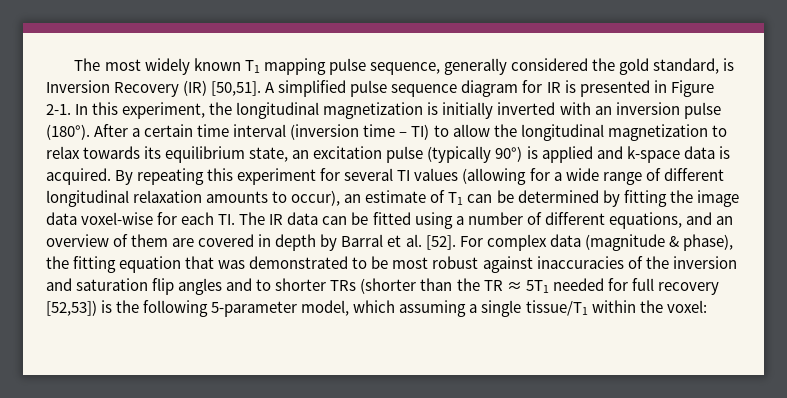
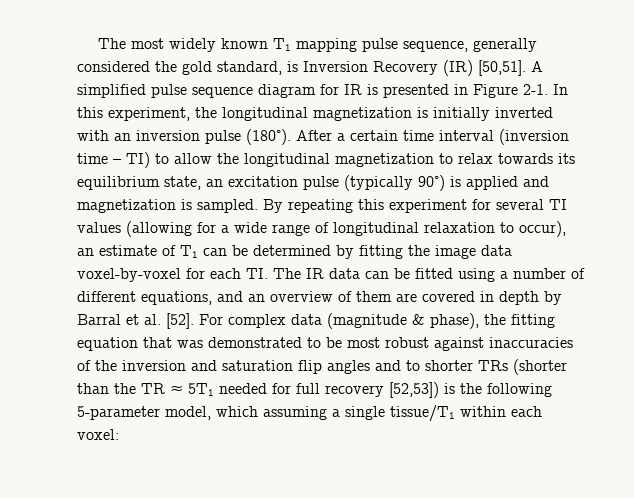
- After a certain time interval (inversion time – TI) to allow the longitudinal magnetization to relax towards its equilibrium state, an excitation pulse (typically 90°) is applied and k-space data is acquired.
+ After a certain time interval (inversion time – TI) to allow the longitudinal magnetization to relax towards its equilibrium state, an excitation pulse (typically 90°) is applied and magnetization is sampled.
- By repeating this experiment for several TI values (allowing for a wide range of different longitudinal relaxation amounts to occur), an estimate of T1 can be determined by fitting the image data voxel-wise for each TI. The IR data can be fitted using a number of different equations, and an overview of them are covered in depth by Barral et al. [52].
+ By repeating this experiment for several TI values (allowing for a wide range of longitudinal relaxation to occur), an estimate of T1 can be determined by fitting the image data voxel-by-voxel for each TI. The IR data can be fitted using a number of different equations, and an overview of them are covered in depth by Barral et al. [52].
- For complex data (magnitude & phase), the fitting equation that was demonstrated to be most robust against inaccuracies of the inversion and saturation flip angles and to shorter TRs (shorter than the TR ≈ 5T1 needed for full recovery [52,53]) is the following 5-parameter model, which assuming a single tissue/T1 within the voxel:
+ For complex data (magnitude & phase), the fitting equation that was demonstrated to be most robust against inaccuracies of the inversion and saturation flip angles and to shorter TRs (shorter than the TR ≈ 5T1 needed for full recovery [52,53]) is the following 5-parameter model, which assuming a single tissue/T1 within each voxel:

